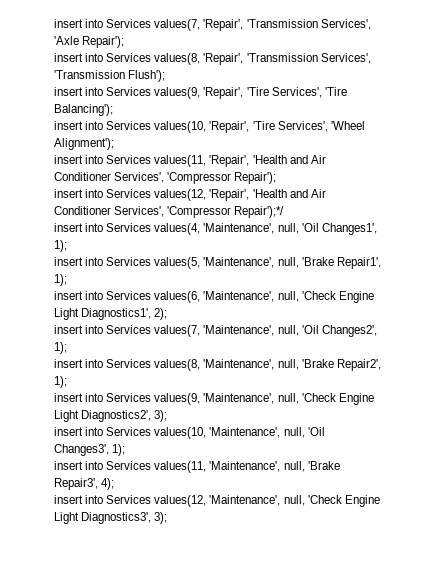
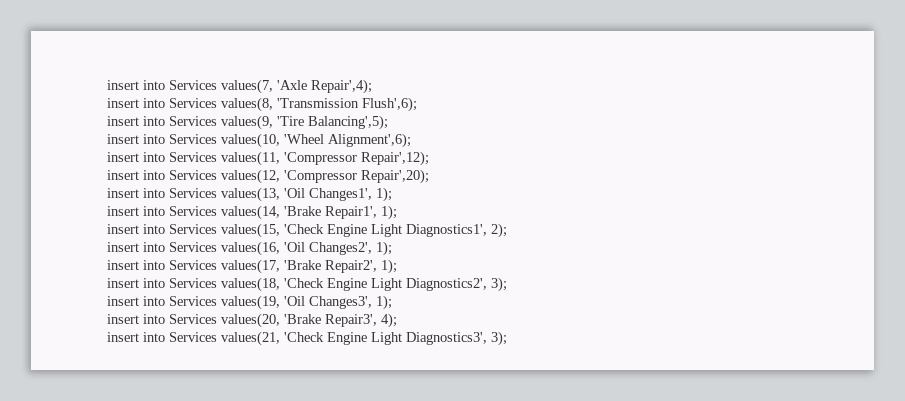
- insert into Services values(7, 'Repair', 'Transmission Services', 'Axle Repair');
- insert into Services values(8, 'Repair', 'Transmission Services', 'Transmission Flush');
- insert into Services values(9, 'Repair', 'Tire Services', 'Tire Balancing');
- insert into Services values(10, 'Repair', 'Tire Services', 'Wheel Alignment');
- insert into Services values(11, 'Repair', 'Health and Air Conditioner Services', 'Compressor Repair');
- insert into Services values(12, 'Repair', 'Health and Air Conditioner Services', 'Compressor Repair');*/
- insert into Services values(4, 'Maintenance', null, 'Oil Changes1', 1);
+ insert into Services values(7, 'Axle Repair',4);
+ insert into Services values(8, 'Transmission Flush',6);
+ insert into Services values(9, 'Tire Balancing',5);
+ insert into Services values(10, 'Wheel Alignment',6);
+ insert into Services values(11, 'Compressor Repair',12);
+ insert into Services values(12, 'Compressor Repair',20);
+ insert into Services values(13, 'Oil Changes1', 1);
- insert into Services values(5, 'Maintenance', null, 'Brake Repair1', 1);
+ insert into Services values(14, 'Brake Repair1', 1);
- insert into Services values(6, 'Maintenance', null, 'Check Engine Light Diagnostics1', 2);
+ insert into Services values(15, 'Check Engine Light Diagnostics1', 2);
- insert into Services values(7, 'Maintenance', null, 'Oil Changes2', 1);
+ insert into Services values(16, 'Oil Changes2', 1);
- insert into Services values(8, 'Maintenance', null, 'Brake Repair2', 1);
+ insert into Services values(17, 'Brake Repair2', 1);
- insert into Services values(9, 'Maintenance', null, 'Check Engine Light Diagnostics2', 3);
+ insert into Services values(18, 'Check Engine Light Diagnostics2', 3);
- insert into Services values(10, 'Maintenance', null, 'Oil Changes3', 1);
+ insert into Services values(19, 'Oil Changes3', 1);
- insert into Services values(11, 'Maintenance', null, 'Brake Repair3', 4);
+ insert into Services values(20, 'Brake Repair3', 4);
- insert into Services values(12, 'Maintenance', null, 'Check Engine Light Diagnostics3', 3);
+ insert into Services values(21, 'Check Engine Light Diagnostics3', 3);

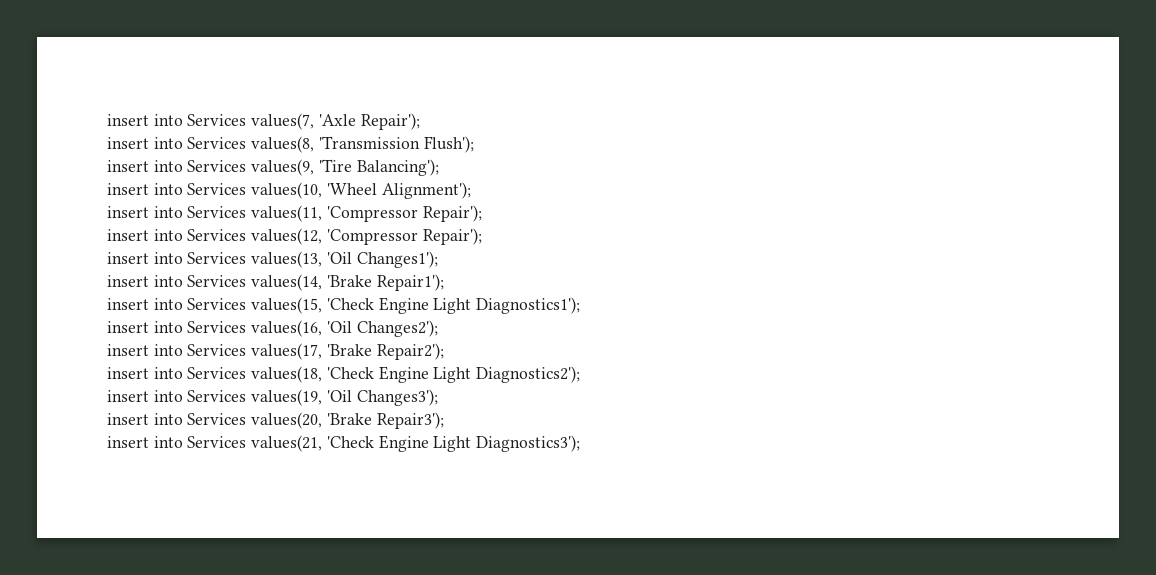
- insert into Services values(7, 'Axle Repair',4);
+ insert into Services values(7, 'Axle Repair');
- insert into Services values(8, 'Transmission Flush',6);
+ insert into Services values(8, 'Transmission Flush');
- insert into Services values(9, 'Tire Balancing',5);
+ insert into Services values(9, 'Tire Balancing');
- insert into Services values(10, 'Wheel Alignment',6);
+ insert into Services values(10, 'Wheel Alignment');
- insert into Services values(11, 'Compressor Repair',12);
+ insert into Services values(11, 'Compressor Repair');
- insert into Services values(12, 'Compressor Repair',20);
+ insert into Services values(12, 'Compressor Repair');
- insert into Services values(13, 'Oil Changes1', 1);
+ insert into Services values(13, 'Oil Changes1');
- insert into Services values(14, 'Brake Repair1', 1);
+ insert into Services values(14, 'Brake Repair1');
- insert into Services values(15, 'Check Engine Light Diagnostics1', 2);
+ insert into Services values(15, 'Check Engine Light Diagnostics1');
- insert into Services values(16, 'Oil Changes2', 1);
+ insert into Services values(16, 'Oil Changes2');
- insert into Services values(17, 'Brake Repair2', 1);
+ insert into Services values(17, 'Brake Repair2');
- insert into Services values(18, 'Check Engine Light Diagnostics2', 3);
+ insert into Services values(18, 'Check Engine Light Diagnostics2');
- insert into Services values(19, 'Oil Changes3', 1);
+ insert into Services values(19, 'Oil Changes3');
- insert into Services values(20, 'Brake Repair3', 4);
+ insert into Services values(20, 'Brake Repair3');
- insert into Services values(21, 'Check Engine Light Diagnostics3', 3);
+ insert into Services values(21, 'Check Engine Light Diagnostics3');

